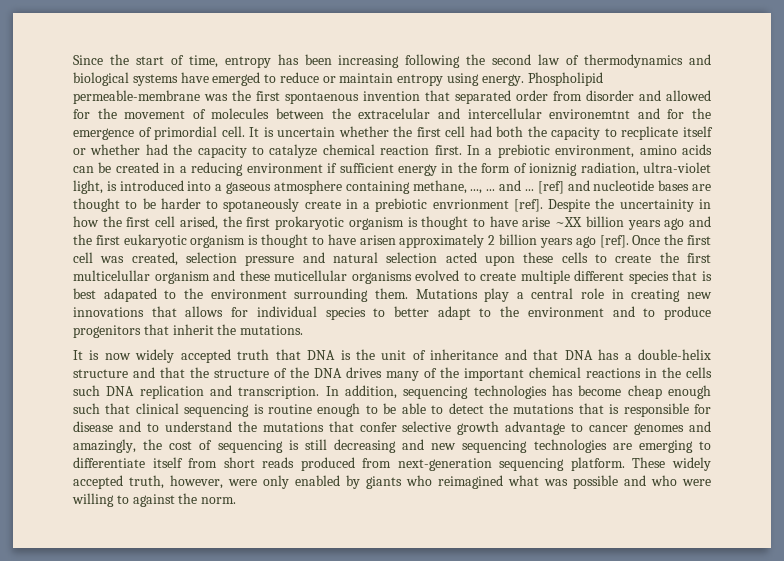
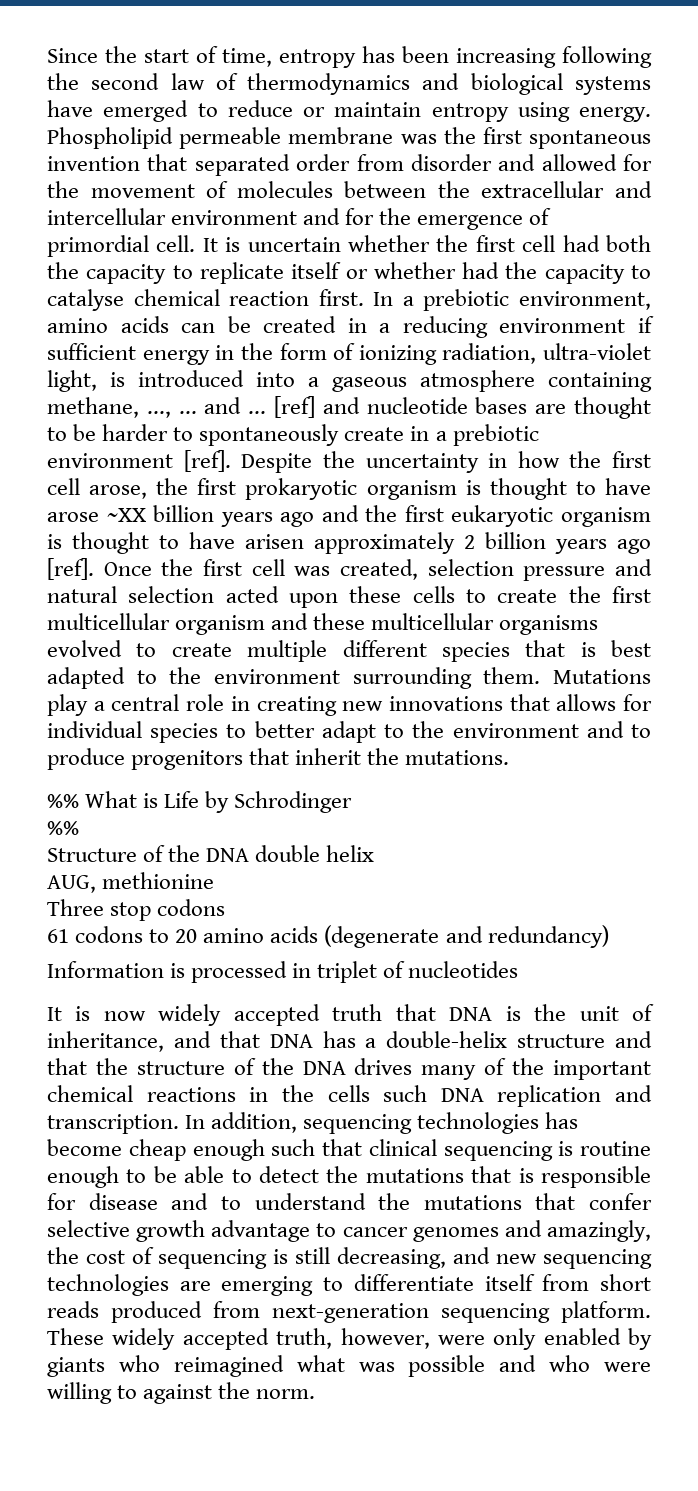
- Phospholipid permeable-membrane was the first spontaenous invention that separated order from disorder and allowed for the movement of molecules between the extracelular and intercellular environemtnt and for the emergence of primordial cell.
+ Phospholipid permeable membrane was the first spontaneous invention that separated order from disorder and allowed for the movement of molecules between the extracellular and intercellular environment and for the emergence of primordial cell.
- It is uncertain whether the first cell had both the capacity to recplicate itself or whether had the capacity to catalyze chemical reaction first.
+ It is uncertain whether the first cell had both the capacity to replicate itself or whether had the capacity to catalyse chemical reaction first.
- In a prebiotic environment, amino acids can be created in a reducing environment if sufficient energy in the form of ioniznig radiation, ultra-violet light, is introduced into a gaseous atmosphere containing methane, ..., ... and ...
+ In a prebiotic environment, amino acids can be created in a reducing environment if sufficient energy in the form of ionizing radiation, ultra-violet light, is introduced into a gaseous atmosphere containing methane, ..., ... and ...
- [ref] and nucleotide bases are thought to be harder to spotaneously create in a prebiotic envrionment [ref].
+ [ref] and nucleotide bases are thought to be harder to spontaneously create in a prebiotic environment [ref].
- Despite the uncertainity in how the first cell arised, the first prokaryotic organism is thought to have arise ~XX billion years ago and the first eukaryotic organism is thought to have arisen approximately 2 billion years ago [ref].
+ Despite the uncertainty in how the first cell arose, the first prokaryotic organism is thought to have arose ~XX billion years ago and the first eukaryotic organism is thought to have arisen approximately 2 billion years ago [ref].
- Once the first cell was created, selection pressure and natural selection acted upon these cells to create the first multicelullar organism and these muticellular organisms evolved to create multiple different species that is best adapated to the environment surrounding them.
+ Once the first cell was created, selection pressure and natural selection acted upon these cells to create the first multicellular organism and these multicellular organisms evolved to create multiple different species that is best adapted to the environment surrounding them.
+ %% What is Life by Schrodinger
+ %%
+ Structure of the DNA double helix
+ AUG, methionine
+ Three stop codons
+ 61 codons to 20 amino acids (degenerate and redundancy)
+ Information is processed in triplet of nucleotides
- It is now widely accepted truth that DNA is the unit of inheritance and that DNA has a double-helix structure and that the structure of the DNA drives many of the important chemical reactions in the cells such DNA replication and transcription.
+ It is now widely accepted truth that DNA is the unit of inheritance, and that DNA has a double-helix structure and that the structure of the DNA drives many of the important chemical reactions in the cells such DNA replication and transcription.
- In addition, sequencing technologies has become cheap enough such that clinical sequencing is routine enough to be able to detect the mutations that is responsible for disease and to understand the mutations that confer selective growth advantage to cancer genomes and amazingly, the cost of sequencing is still decreasing and new sequencing technologies are emerging to differentiate itself from short reads produced from next-generation sequencing platform.
+ In addition, sequencing technologies has become cheap enough such that clinical sequencing is routine enough to be able to detect the mutations that is responsible for disease and to understand the mutations that confer selective growth advantage to cancer genomes and amazingly, the cost of sequencing is still decreasing, and new sequencing technologies are emerging to differentiate itself from short reads produced from next-generation sequencing platform.

